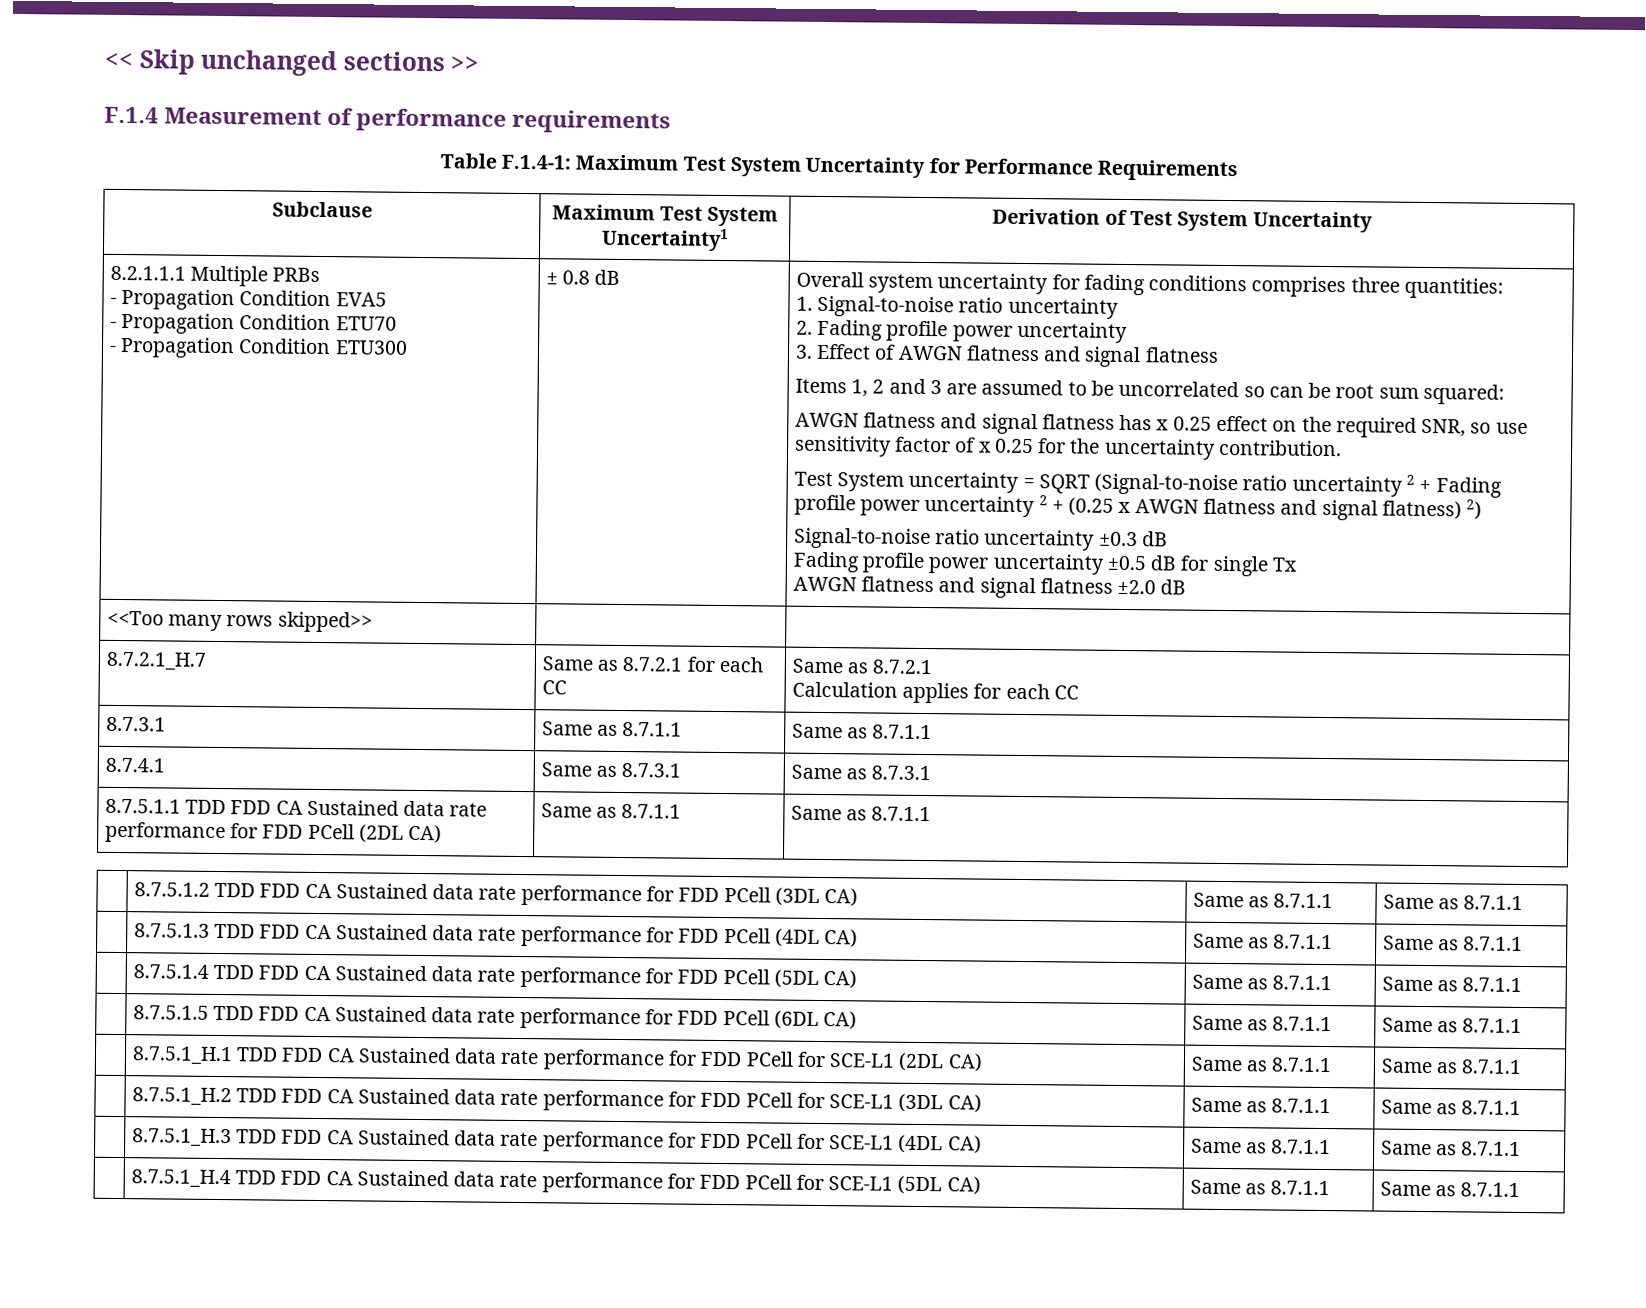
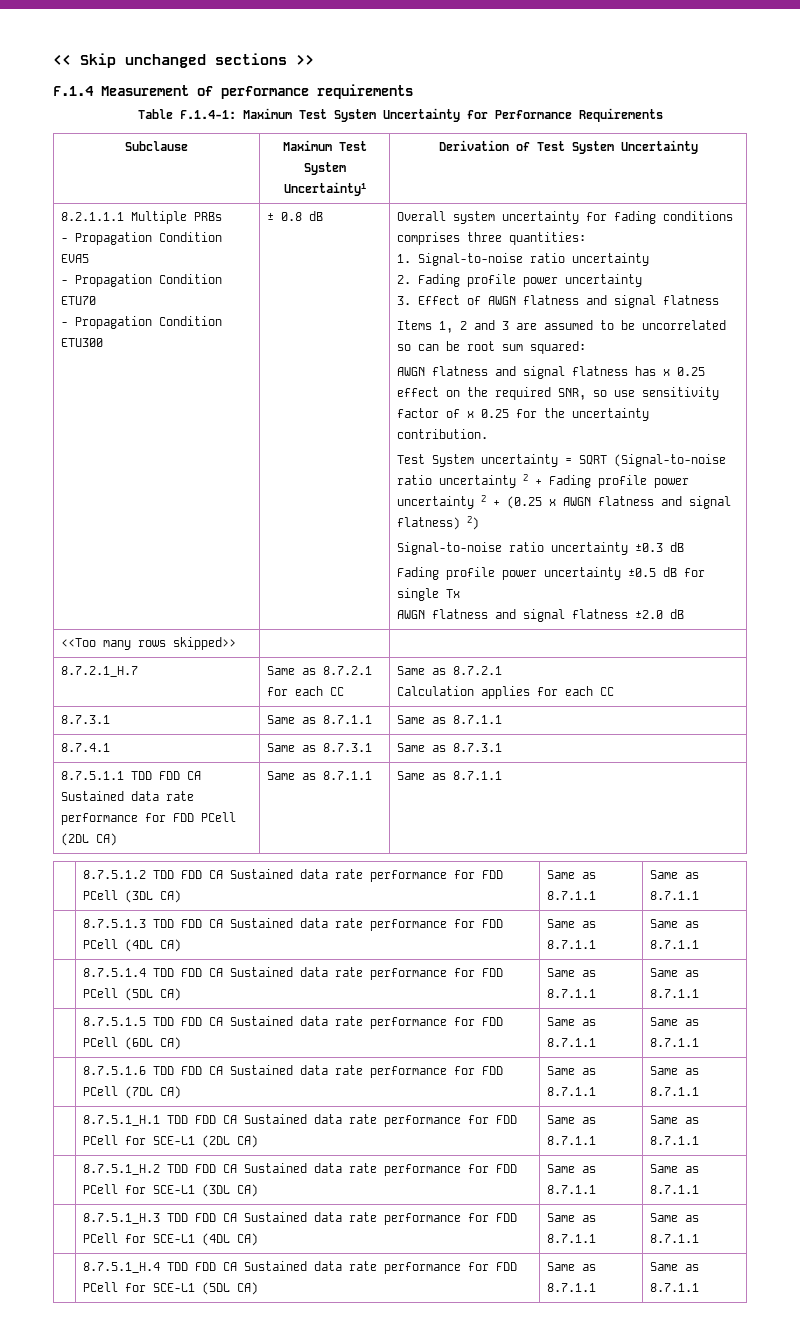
+ | 8.7.5.1.6 TDD FDD CA Sustained data rate performance for FDD PCell (7DL CA) | Same as 8.7.1.1 | Same as 8.7.1.1

